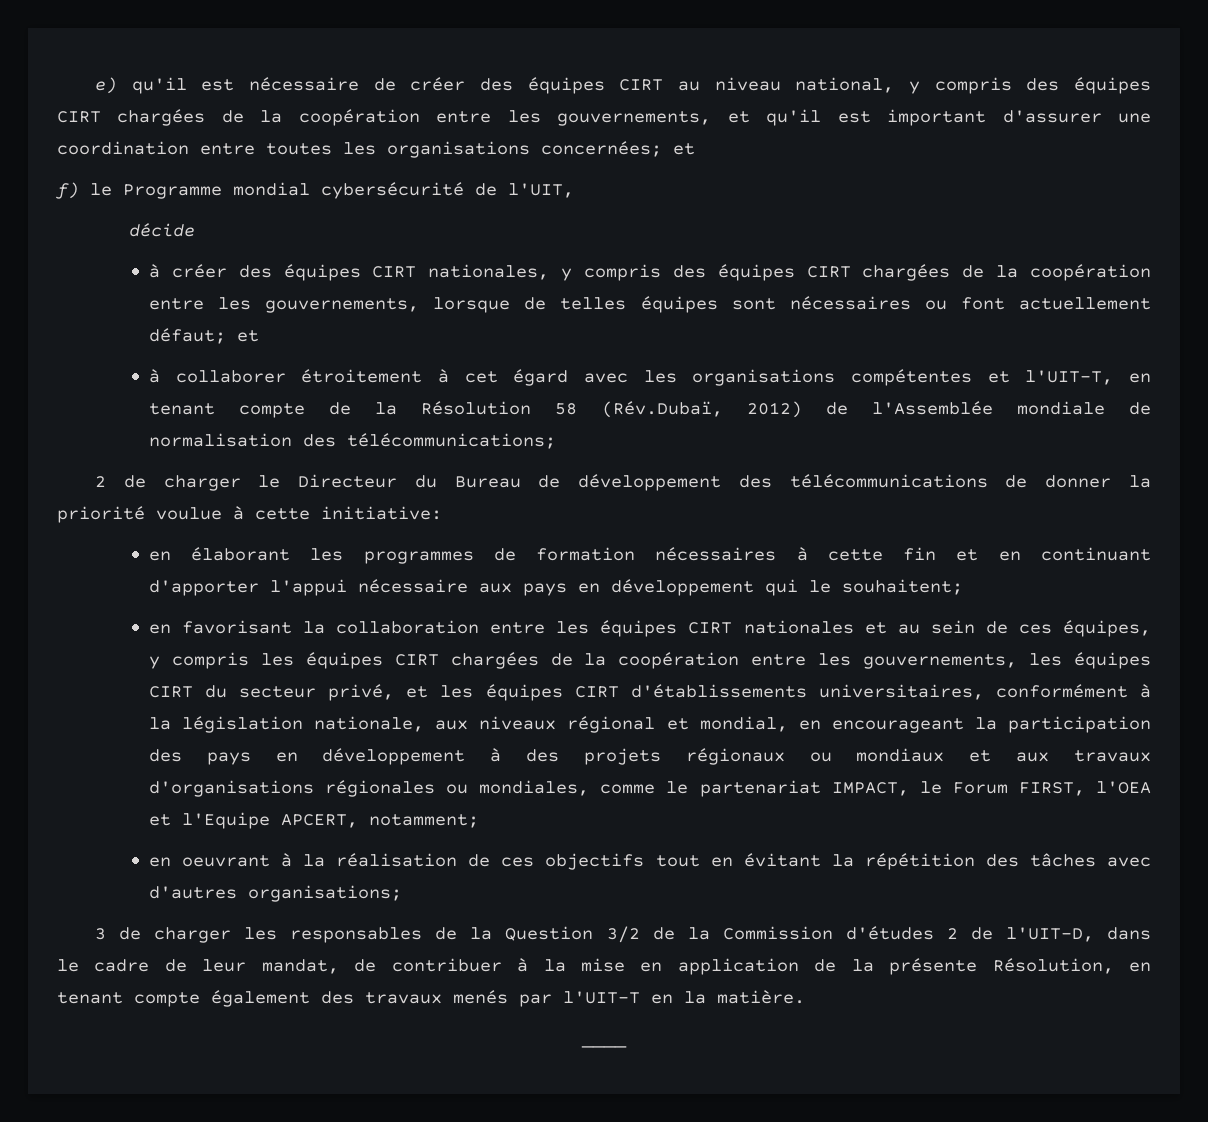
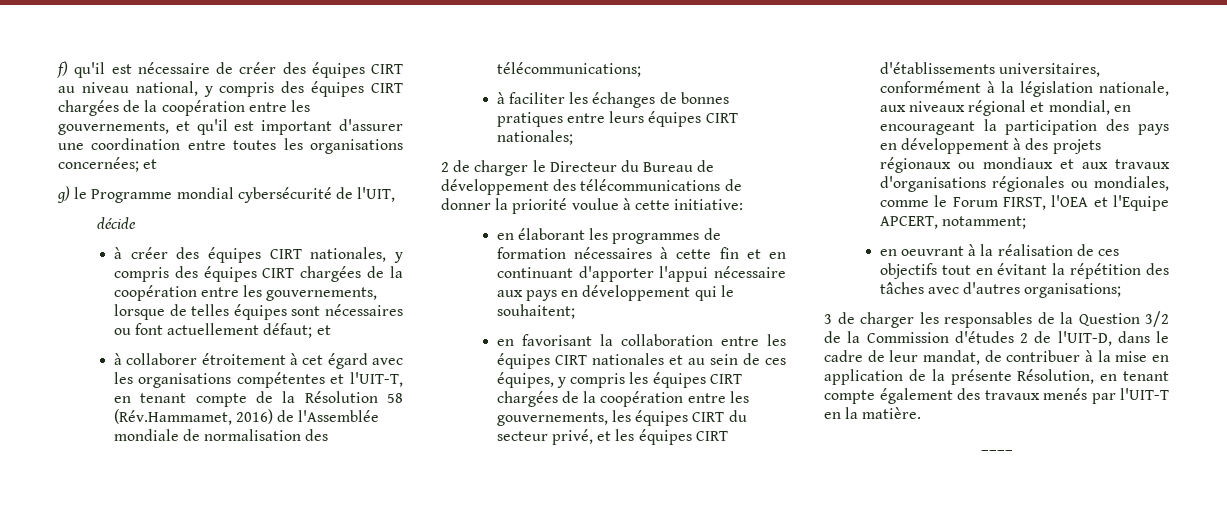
- e) qu'il est nécessaire de créer des équipes CIRT au niveau national, y compris des équipes CIRT chargées de la coopération entre les gouvernements, et qu'il est important d'assurer une coordination entre toutes les organisations concernées; et
+ f) qu'il est nécessaire de créer des équipes CIRT au niveau national, y compris des équipes CIRT chargées de la coopération entre les gouvernements, et qu'il est important d'assurer une coordination entre toutes les organisations concernées; et
- f) le Programme mondial cybersécurité de l'UIT,
+ g) le Programme mondial cybersécurité de l'UIT,
- à collaborer étroitement à cet égard avec les organisations compétentes et l'UIT-T, en tenant compte de la Résolution 58 (Rév.Dubaï, 2012) de l'Assemblée mondiale de normalisation des télécommunications;
+ à collaborer étroitement à cet égard avec les organisations compétentes et l'UIT-T, en tenant compte de la Résolution 58 (Rév.Hammamet, 2016) de l'Assemblée mondiale de normalisation des télécommunications;
+ à faciliter les échanges de bonnes pratiques entre leurs équipes CIRT nationales;
- en favorisant la collaboration entre les équipes CIRT nationales et au sein de ces équipes, y compris les équipes CIRT chargées de la coopération entre les gouvernements, les équipes CIRT du secteur privé, et les équipes CIRT d'établissements universitaires, conformément à la législation nationale, aux niveaux régional et mondial, en encourageant la participation des pays en développement à des projets régionaux ou mondiaux et aux travaux d'organisations régionales ou mondiales, comme le partenariat IMPACT, le Forum FIRST, l'OEA et l'Equipe APCERT, notamment;
+ en favorisant la collaboration entre les équipes CIRT nationales et au sein de ces équipes, y compris les équipes CIRT chargées de la coopération entre les gouvernements, les équipes CIRT du secteur privé, et les équipes CIRT d'établissements universitaires, conformément à la législation nationale, aux niveaux régional et mondial, en encourageant la participation des pays en développement à des projets régionaux ou mondiaux et aux travaux d'organisations régionales ou mondiales, comme le Forum FIRST, l'OEA et l'Equipe APCERT, notamment;

